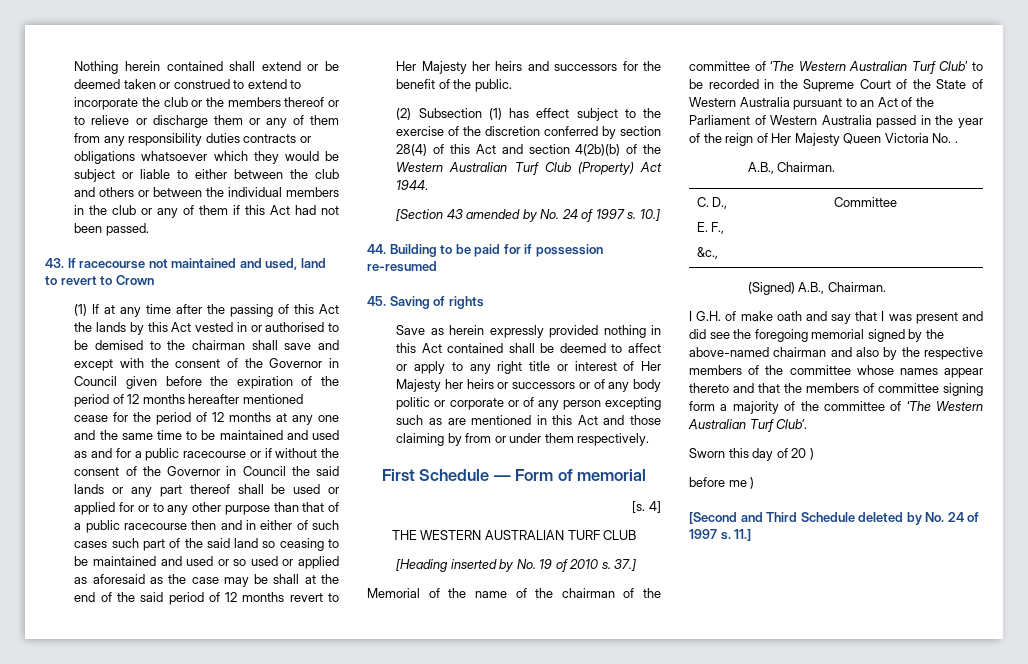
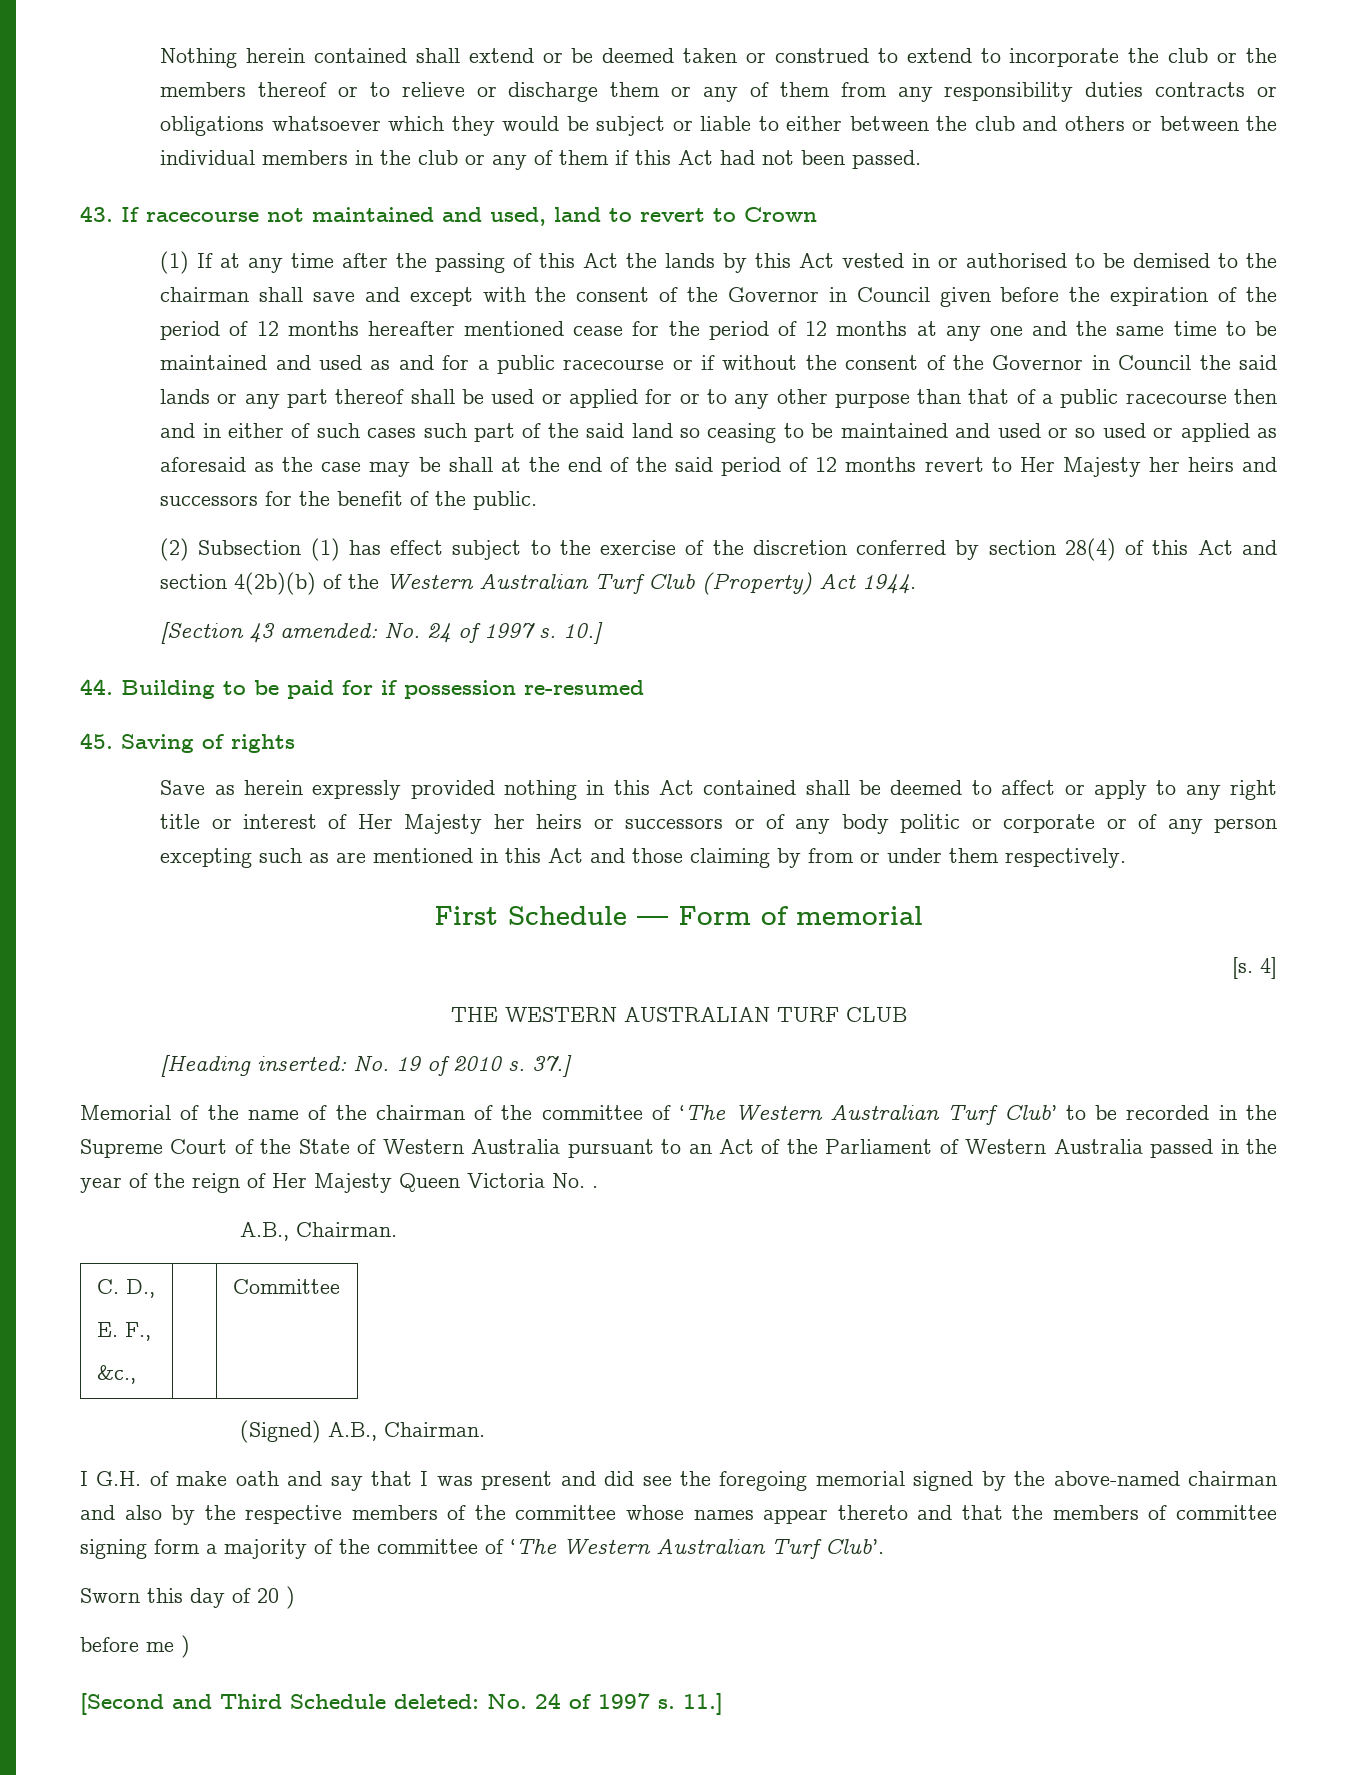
- [Section 43 amended by No. 24 of 1997 s.
+ [Section 43 amended: No. 24 of 1997 s.
- [Heading inserted by No. 19 of 2010 s.
+ [Heading inserted: No. 19 of 2010 s.
- [Second and Third Schedule deleted by No. 24 of 1997 s.
+ [Second and Third Schedule deleted: No. 24 of 1997 s.

